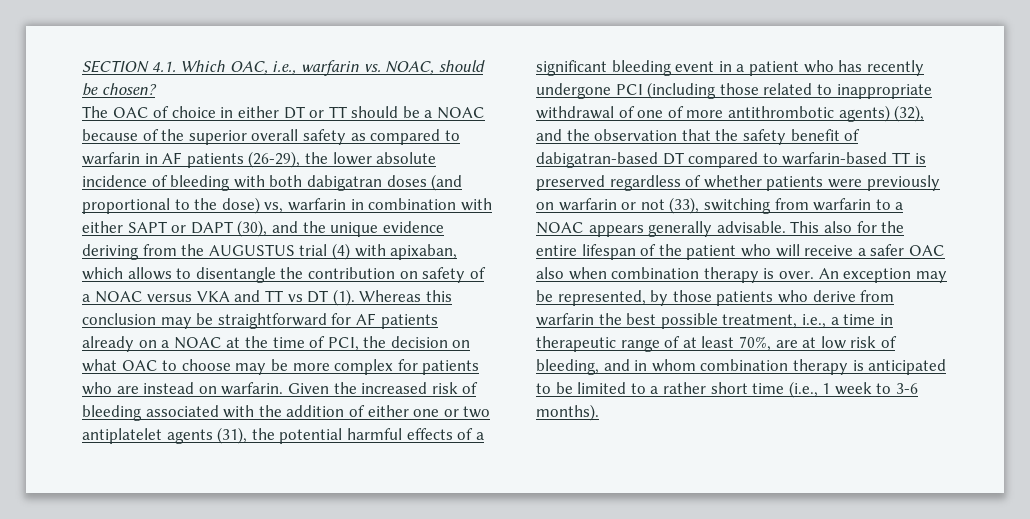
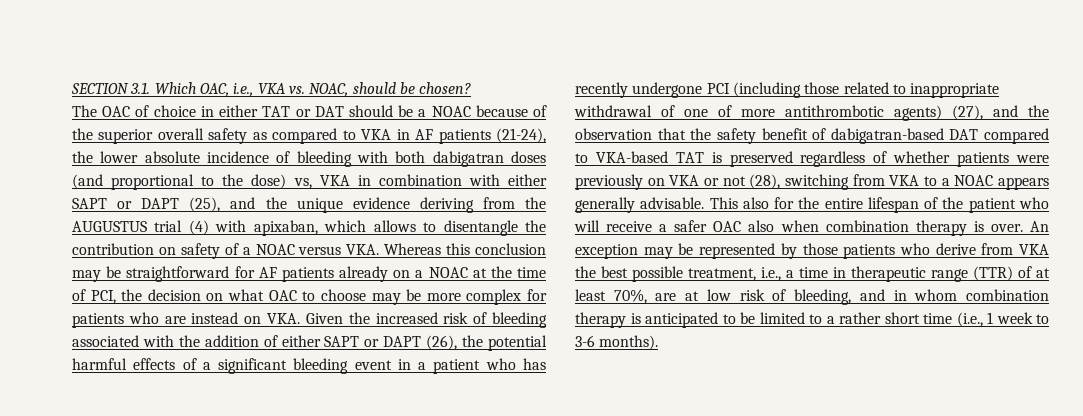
- SECTION 4.1. Which OAC, i.e., warfarin vs. NOAC, should be chosen?
+ SECTION 3.1. Which OAC, i.e., VKA vs. NOAC, should be chosen?
- The OAC of choice in either DT or TT should be a NOAC because of the superior overall safety as compared to warfarin in AF patients (26-29), the lower absolute incidence of bleeding with both dabigatran doses (and proportional to the dose) vs, warfarin in combination with either SAPT or DAPT (30), and the unique evidence deriving from the AUGUSTUS trial (4) with apixaban, which allows to disentangle the contribution on safety of a NOAC versus VKA and TT vs DT (1). Whereas this conclusion may be straightforward for AF patients already on a NOAC at the time of PCI, the decision on what OAC to choose may be more complex for patients who are instead on warfarin. Given the increased risk of bleeding associated with the addition of either one or two antiplatelet agents (31), the potential harmful effects of a significant bleeding event in a patient who has recently undergone PCI (including those related to inappropriate withdrawal of one of more antithrombotic agents) (32), and the observation that the safety benefit of dabigatran-based DT compared to warfarin-based TT is preserved regardless of whether patients were previously on warfarin or not (33), switching from warfarin to a NOAC appears generally advisable.
+ The OAC of choice in either TAT or DAT should be a NOAC because of the superior overall safety as compared to VKA in AF patients (21-24), the lower absolute incidence of bleeding with both dabigatran doses (and proportional to the dose) vs, VKA in combination with either SAPT or DAPT (25), and the unique evidence deriving from the AUGUSTUS trial (4) with apixaban, which allows to disentangle the contribution on safety of a NOAC versus VKA. Whereas this conclusion may be straightforward for AF patients already on a NOAC at the time of PCI, the decision on what OAC to choose may be more complex for patients who are instead on VKA. Given the increased risk of bleeding associated with the addition of either SAPT or DAPT (26), the potential harmful effects of a significant bleeding event in a patient who has recently undergone PCI (including those related to inappropriate withdrawal of one of more antithrombotic agents) (27), and the observation that the safety benefit of dabigatran-based DAT compared to VKA-based TAT is preserved regardless of whether patients were previously on VKA or not (28), switching from VKA to a NOAC appears generally advisable.
- An exception may be represented, by those patients who derive from warfarin the best possible treatment, i.e., a time in therapeutic range of at least 70%, are at low risk of bleeding, and in whom combination therapy is anticipated to be limited to a rather short time (i.e., 1 week to 3-6 months).
+ An exception may be represented by those patients who derive from VKA the best possible treatment, i.e., a time in therapeutic range (TTR) of at least 70%, are at low risk of bleeding, and in whom combination therapy is anticipated to be limited to a rather short time (i.e., 1 week to 3-6 months).

